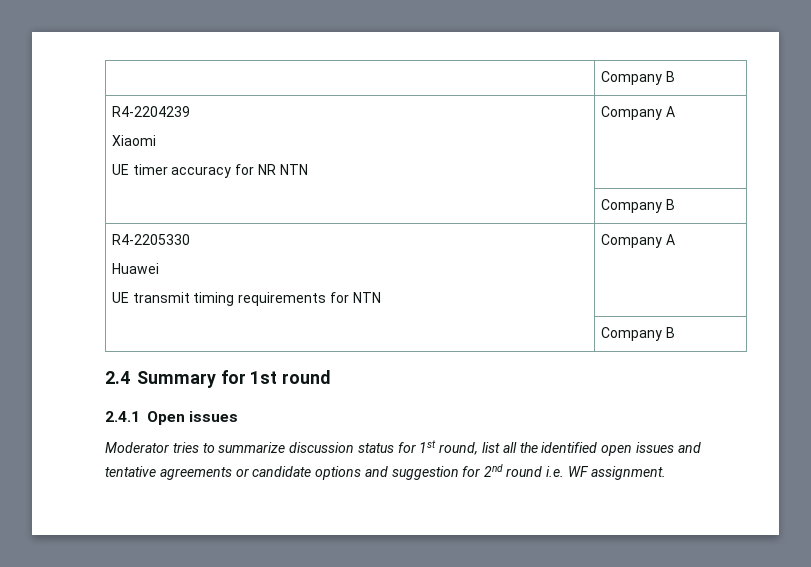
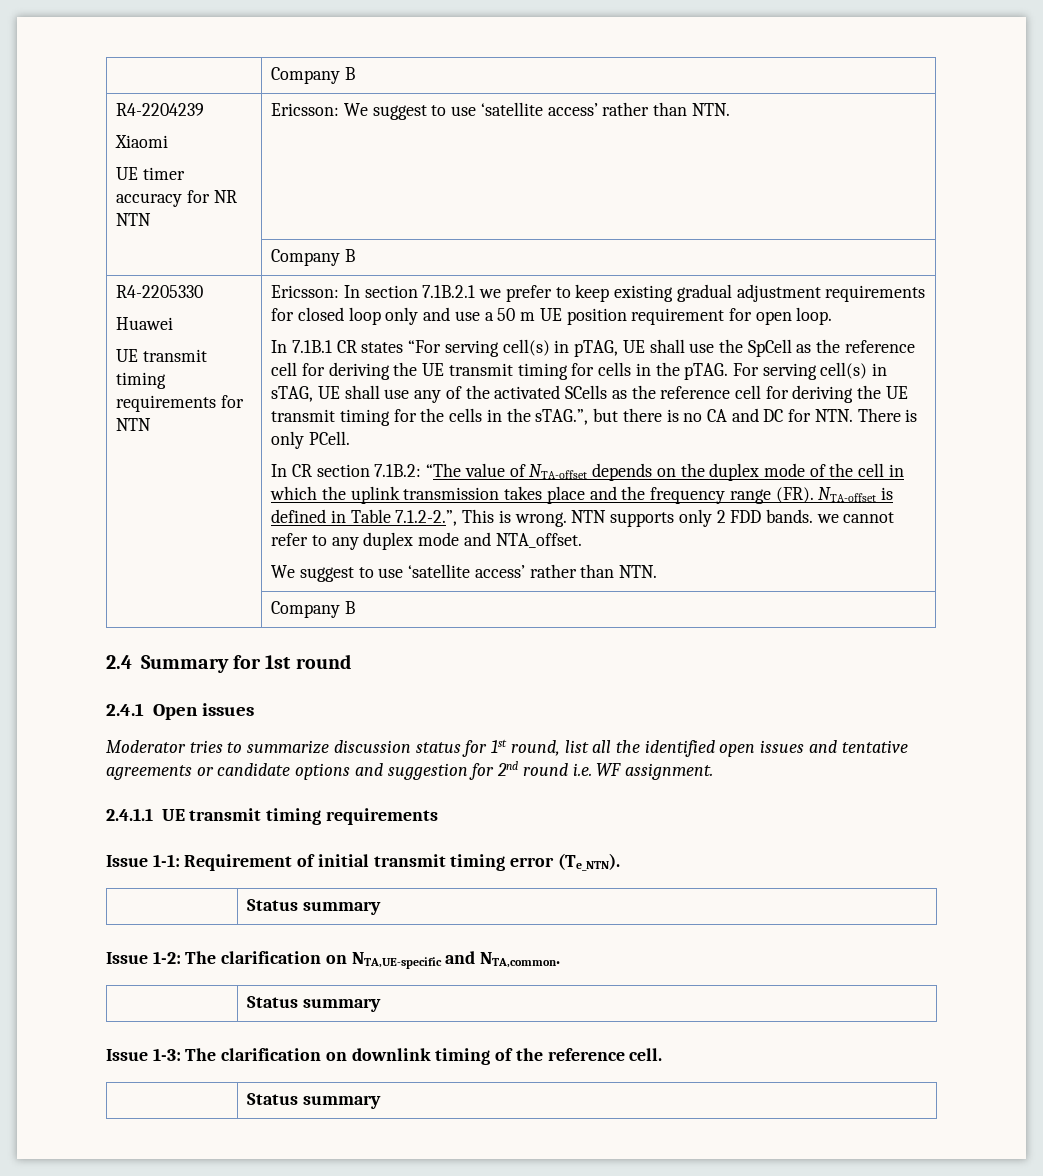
  R4-2204239
  Xiaomi
- UE timer accuracy for NR NTN | Company A
+ UE timer accuracy for NR NTN | Ericsson: We suggest to use ‘satellite access’ rather than NTN.
- UE transmit timing requirements for NTN | Company A
+ UE transmit timing requirements for NTN | Ericsson: In section 7.1B.2.1 we prefer to keep existing gradual adjustment requirements for closed loop only and use a 50 m UE position requirement for open loop.
+ In 7.1B.1 CR states “For serving cell(s) in pTAG, UE shall use the SpCell as the reference cell for deriving the UE transmit timing for cells in the pTAG. For serving cell(s) in sTAG, UE shall use any of the activated SCells as the reference cell for deriving the UE transmit timing for the cells in the sTAG.”, but there is no CA and DC for NTN. There is only PCell.
+ In CR section 7.1B.2: “The value of NTA-offset depends on the duplex mode of the cell in which the uplink transmission takes place and the frequency range (FR). NTA-offset is defined in Table 7.1.2-2.”, This is wrong. NTN supports only 2 FDD bands. we cannot refer to any duplex mode and NTA_offset.
+ We suggest to use ‘satellite access’ rather than NTN.
+ 2.4.1.1 UE transmit timing requirements
+ Issue 1-1: Requirement of initial transmit timing error (Te_NTN).
+ | Status summary
+ Issue 1-2: The clarification on NTA,UE-specific and NTA,common.
+ | Status summary
+ Issue 1-3: The clarification on downlink timing of the reference cell.
+ | Status summary

